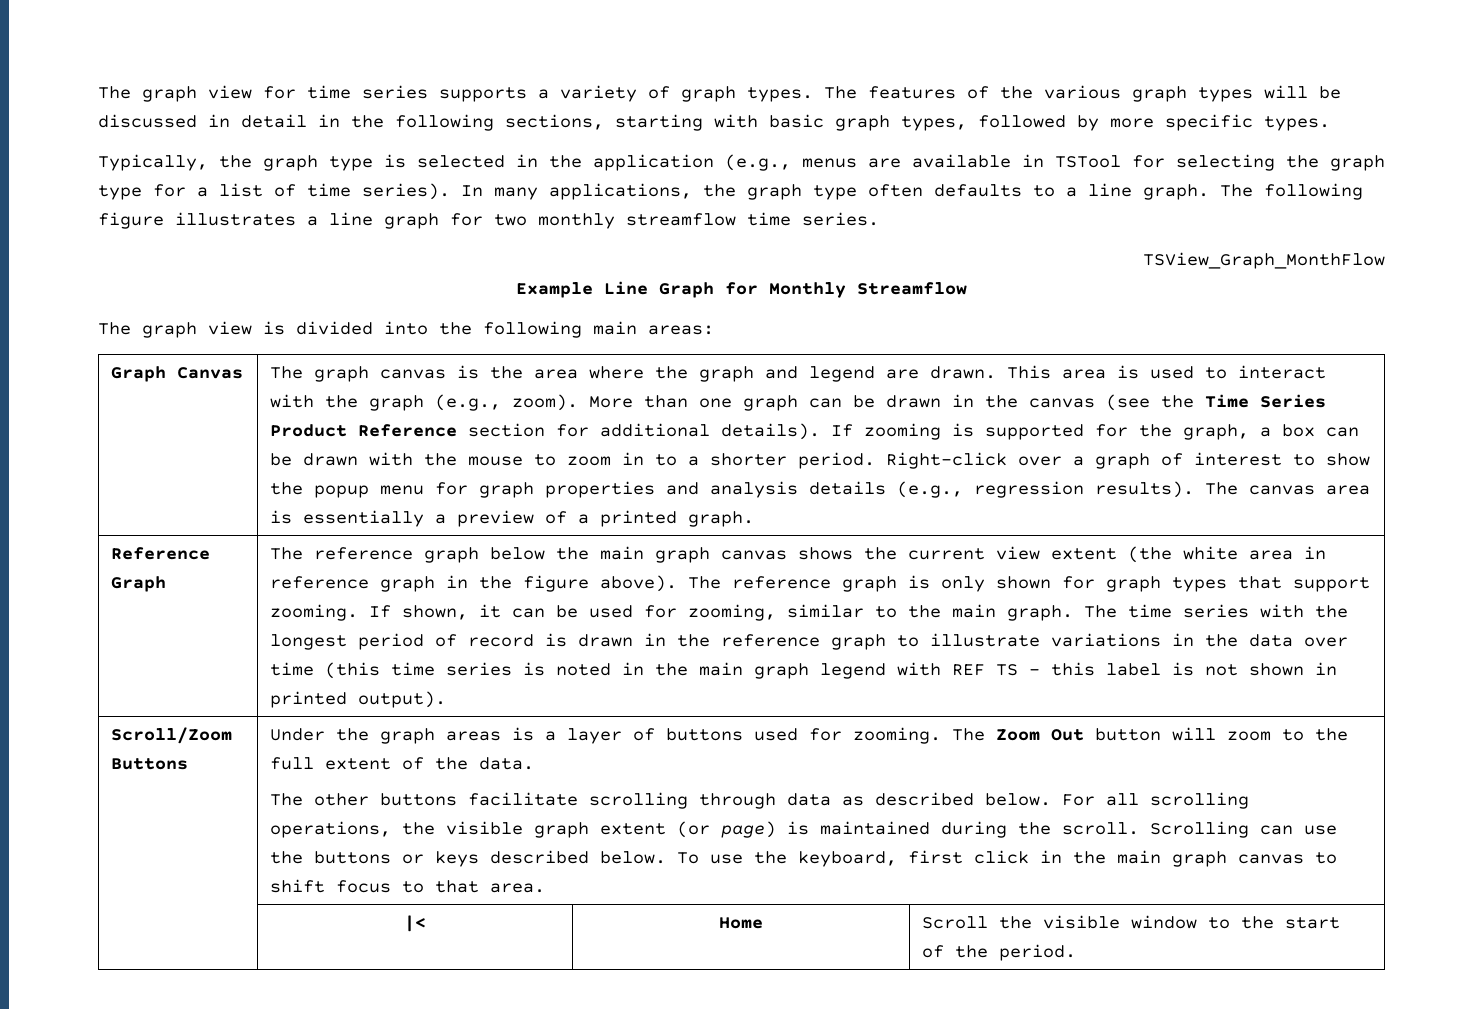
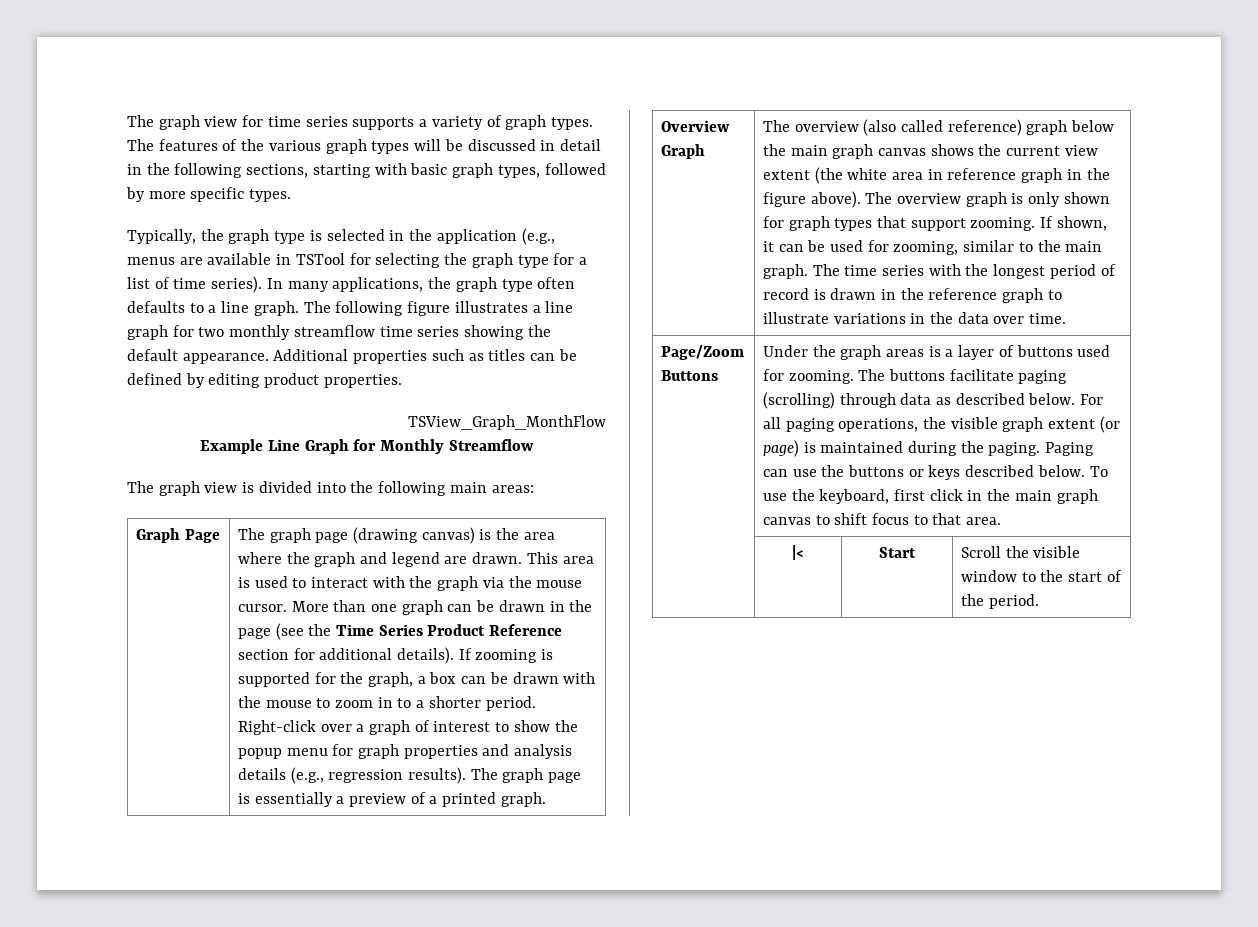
- The following figure illustrates a line graph for two monthly streamflow time series.
+ The following figure illustrates a line graph for two monthly streamflow time series showing the default appearance. Additional properties such as titles can be defined by editing product properties.
- Graph Canvas | The graph canvas is the area where the graph and legend are drawn.
+ Graph Page | The graph page (drawing canvas) is the area where the graph and legend are drawn.
- This area is used to interact with the graph (e.g., zoom).
+ This area is used to interact with the graph via the mouse cursor.
- More than one graph can be drawn in the canvas (see the Time Series Product Reference section for additional details).
+ More than one graph can be drawn in the page (see the Time Series Product Reference section for additional details).
- The canvas area is essentially a preview of a printed graph.
+ The graph page is essentially a preview of a printed graph.
- Reference Graph
+ Overview Graph
- The reference graph below the main graph canvas shows the current view extent (the white area in reference graph in the figure above).
+ The overview (also called reference) graph below the main graph canvas shows the current view extent (the white area in reference graph in the figure above).
- The reference graph is only shown for graph types that support zooming.
+ The overview graph is only shown for graph types that support zooming.
- The time series with the longest period of record is drawn in the reference graph to illustrate variations in the data over time (this time series is noted in the main graph legend with REF TS – this label is not shown in printed output).
- Scroll/Zoom Buttons
+ The time series with the longest period of record is drawn in the reference graph to illustrate variations in the data over time.
+ Page/Zoom Buttons
- The Zoom Out button will zoom to the full extent of the data.
- The other buttons facilitate scrolling through data as described below.
+ The buttons facilitate paging (scrolling) through data as described below.
- For all scrolling operations, the visible graph extent (or page) is maintained during the scroll. Scrolling can use the buttons or keys described below.
+ For all paging operations, the visible graph extent (or page) is maintained during the paging. Paging can use the buttons or keys described below.
- | |< | Home | Scroll the visible window to the start of the period.
+ | |< | Start | Scroll the visible window to the start of the period.

